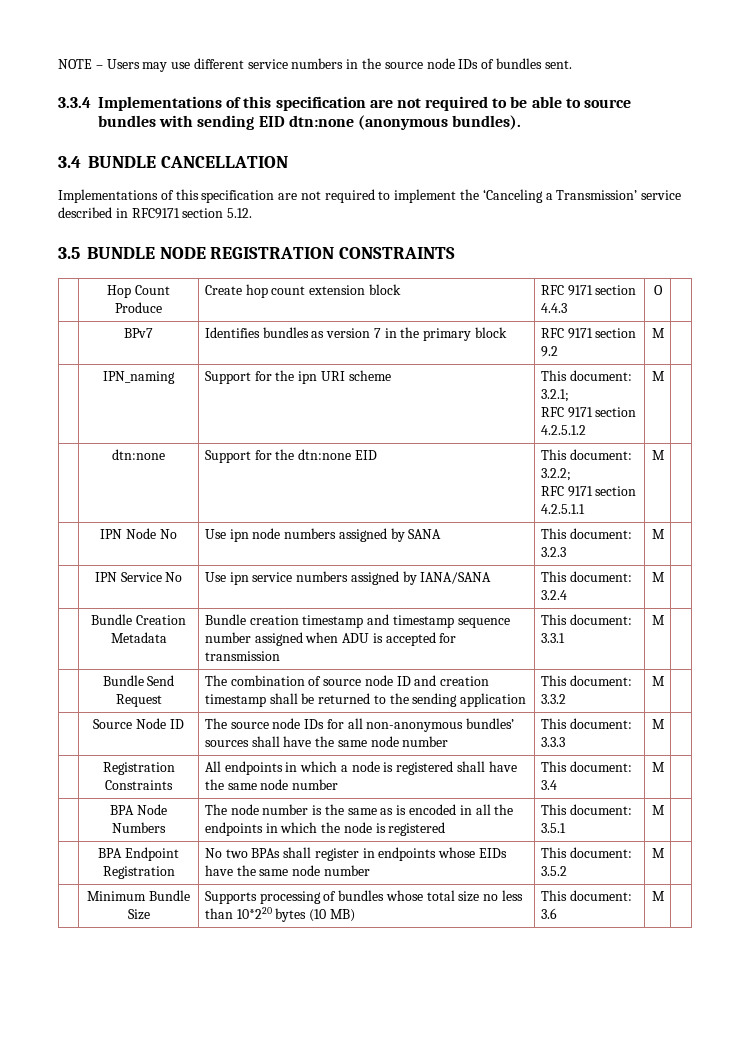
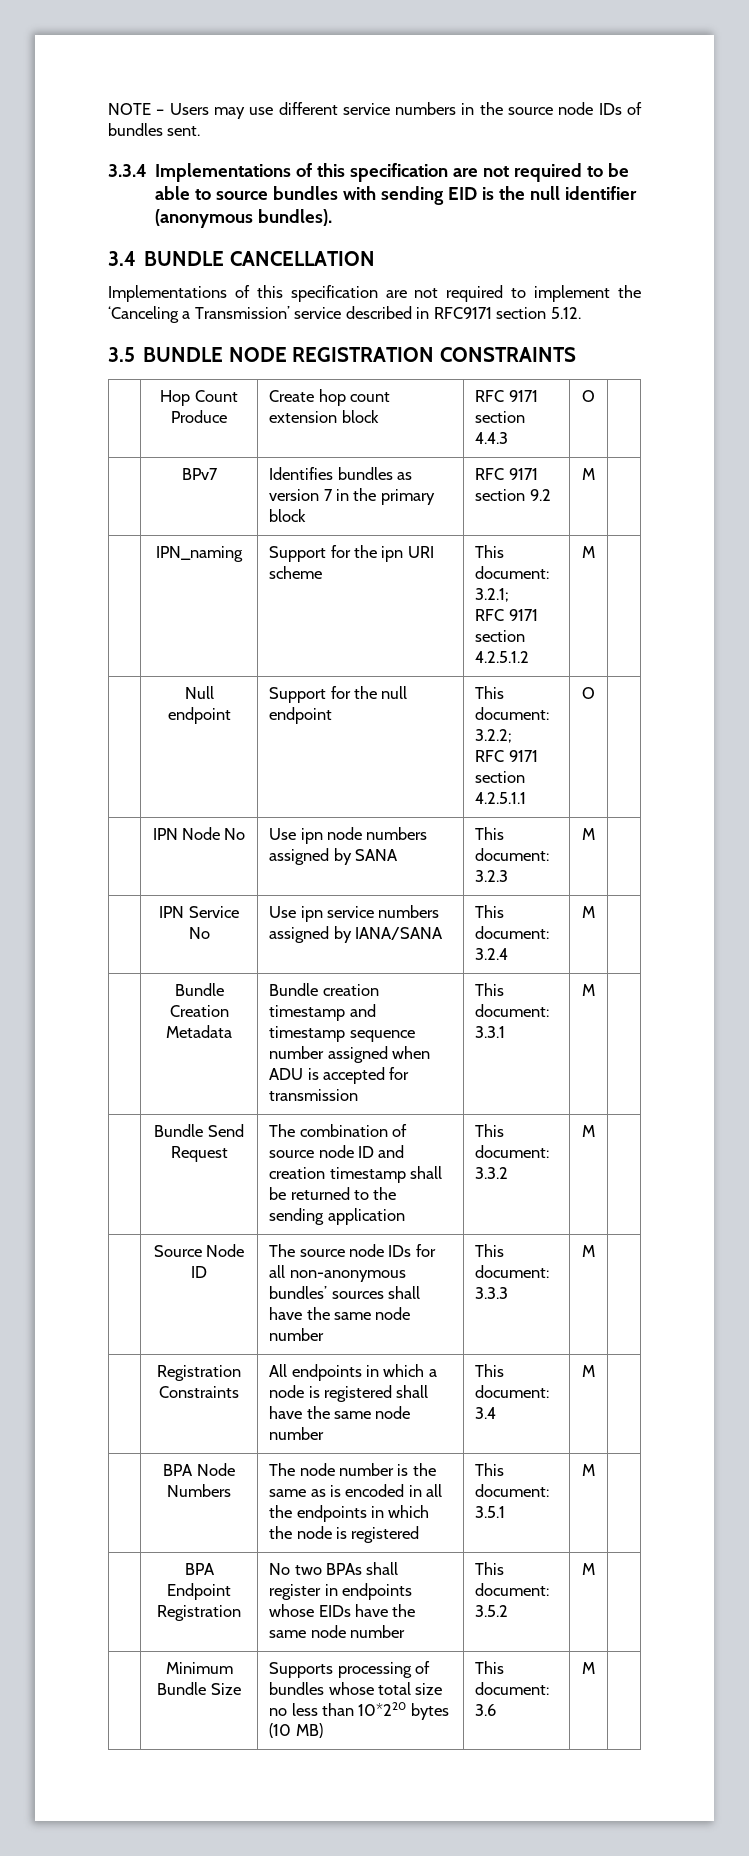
- 3.3.4 Implementations of this specification are not required to be able to source bundles with sending EID dtn:none (anonymous bundles).
+ 3.3.4 Implementations of this specification are not required to be able to source bundles with sending EID is the null identifier (anonymous bundles).
- | dtn:none | Support for the dtn:none EID | This document: 3.2.2;
- RFC 9171 section 4.2.5.1.1 | M |
+ | Null endpoint | Support for the null endpoint | This document: 3.2.2;
+ RFC 9171 section 4.2.5.1.1 | O |

